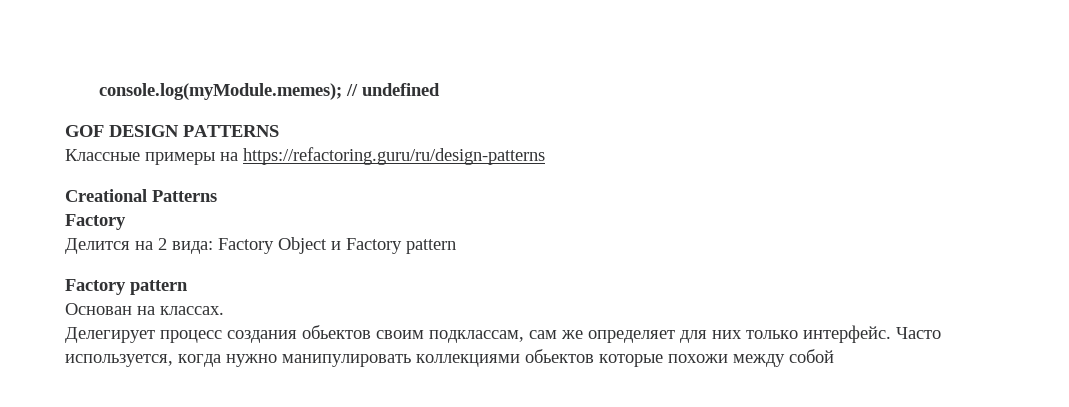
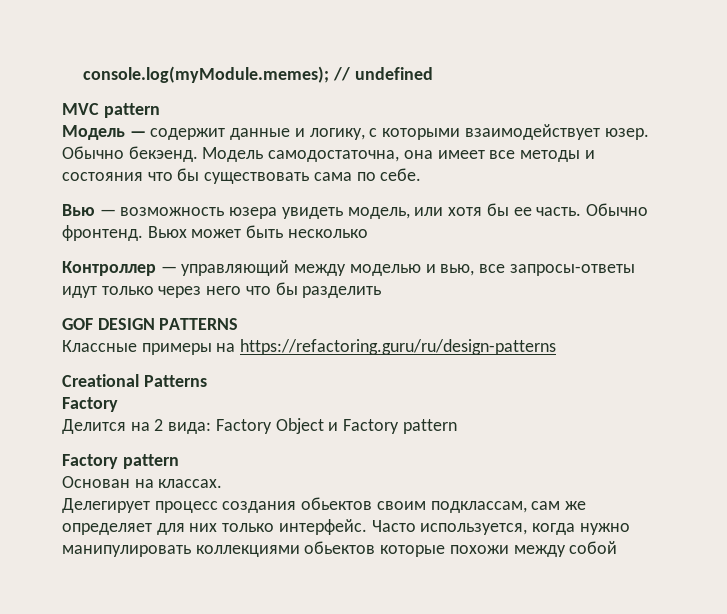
+ MVC pattern
+ Модель — содержит данные и логику, с которыми взаимодействует юзер. Обычно бекэенд. Модель самодостаточна, она имеет все методы и состояния что бы существовать сама по себе.
+ Вью — возможность юзера увидеть модель, или хотя бы ее часть. Обычно фронтенд. Вьюх может быть несколько
+ Контроллер — управляющий между моделью и вью, все запросы-ответы идут только через него что бы разделить

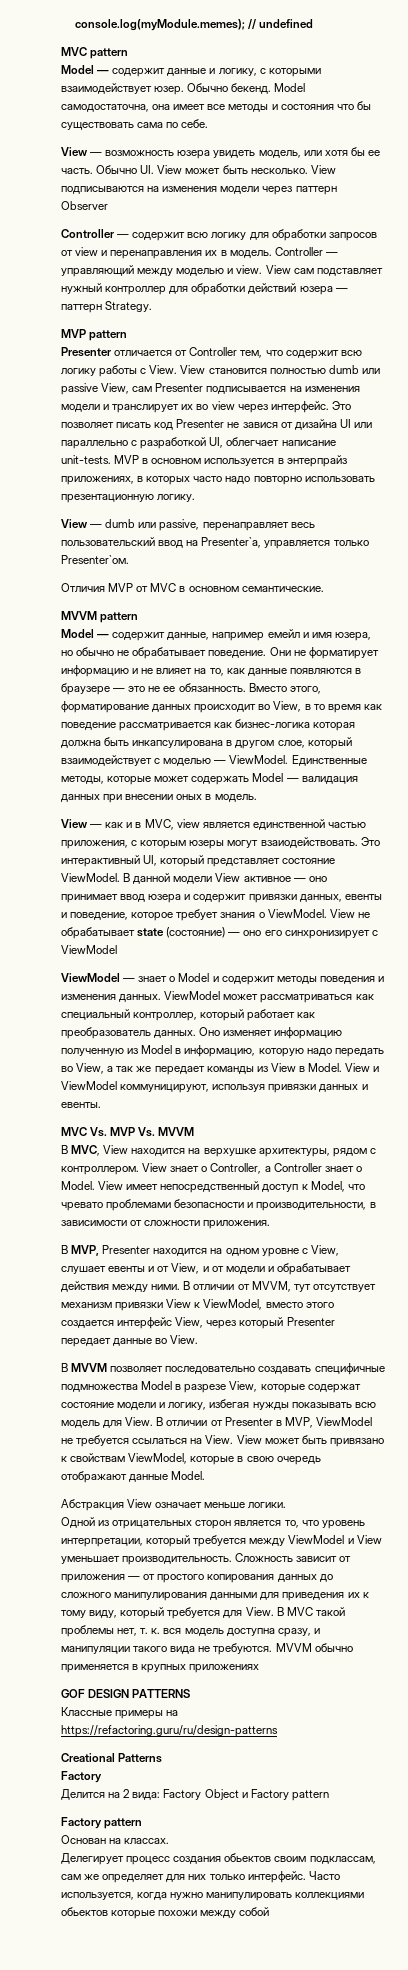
- Модель — содержит данные и логику, с которыми взаимодействует юзер.
+ Model — содержит данные и логику, с которыми взаимодействует юзер.
- Обычно бекэенд. Модель самодостаточна, она имеет все методы и состояния что бы существовать сама по себе.
+ Обычно бекенд. Model самодостаточна, она имеет все методы и состояния что бы существовать сама по себе.
- Вью — возможность юзера увидеть модель, или хотя бы ее часть.
+ View — возможность юзера увидеть модель, или хотя бы ее часть.
- Обычно фронтенд. Вьюх может быть несколько
- Контроллер — управляющий между моделью и вью, все запросы-ответы идут только через него что бы разделить
+ Обычно UI. View может быть несколько. View подписываются на изменения модели через паттерн Observer
+ Controller — содержит всю логику для обработки запросов от view и перенаправления их в модель. Controller — управляющий между моделью и view. View сам подставляет нужный контроллер для обработки действий юзера — паттерн Strategy.
+ MVP pattern
+ Presenter отличается от Controller тем, что содержит всю логику работы с View. View становится полностью dumb или passive View, сам Presenter подписывается на изменения модели и транслирует их во view через интерфейс. Это позволяет писать код Presenter не завися от дизайна UI или параллельно с разработкой UI, облегчает написание unit-tests. MVP в основном используется в энтерпрайз приложениях, в которых часто надо повторно использовать презентационную логику.
+ View — dumb или passive, перенаправляет весь пользовательский ввод на Presenter`a, управляется только Presenter`ом.
+ Отличия MVP от MVC в основном семантические.
+ MVVM pattern
+ Model — содержит данные, например емейл и имя юзера, но обычно не обрабатывает поведение. Они не форматирует информацию и не влияет на то, как данные появляются в браузере — это не ее обязанность. Вместо этого, форматирование данных происходит во View, в то время как поведение рассматривается как бизнес-логика которая должна быть инкапсулирована в другом слое, который взаимодействует с моделью — ViewModel. Единственные методы, которые может содержать Model — валидация данных при внесении оных в модель.
+ View — как и в MVC, view является единственной частью приложения, с которым юзеры могут взаиодействовать. Это интерактивный UI, который представляет состояние ViewModel. В данной модели View активное — оно принимает ввод юзера и содержит привязки данных, евенты и поведение, которое требует знания о ViewModel. View не обрабатывает state (состояние) — оно его синхронизирует с ViewModel
+ ViewModel — знает о Model и содержит методы поведения и изменения данных. ViewModel может рассматриваться как специальный контроллер, который работает как преобразователь данных. Оно изменяет информацию полученную из Model в информацию, которую надо передать во View, а так же передает команды из View в Model. View и ViewModel коммуницируют, используя привязки данных и евенты.
+ MVC Vs. MVP Vs. MVVM
+ В MVC, View находится на верхушке архитектуры, рядом с контроллером. View знает о Controller, а Controller знает о Model. View имеет непосредственный доступ к Model, что чревато проблемами безопасности и производительности, в зависимости от сложности приложения.
+ В MVP, Presenter находится на одном уровне с View, слушает евенты и от View, и от модели и обрабатывает действия между ними. В отличии от MVVM, тут отсутствует механизм привязки View к ViewModel, вместо этого создается интерфейс View, через который Presenter передает данные во View.
+ В MVVM позволяет последовательно создавать специфичные подмножества Model в разрезе View, которые содержат состояние модели и логику, избегая нужды показывать всю модель для View. В отличии от Presenter в MVP, ViewModel не требуется ссылаться на View. View может быть привязано к свойствам ViewModel, которые в свою очередь отображают данные Model.
+ Абстракция View означает меньше логики.
+ Одной из отрицательных сторон является то, что уровень интерпретации, который требуется между ViewModel и View уменьшает производительность. Сложность зависит от приложения — от простого копирования данных до сложного манипулирования данными для приведения их к тому виду, который требуется для View. В MVC такой проблемы нет, т. к. вся модель доступна сразу, и манипуляции такого вида не требуются. MVVM обычно применяется в крупных приложениях

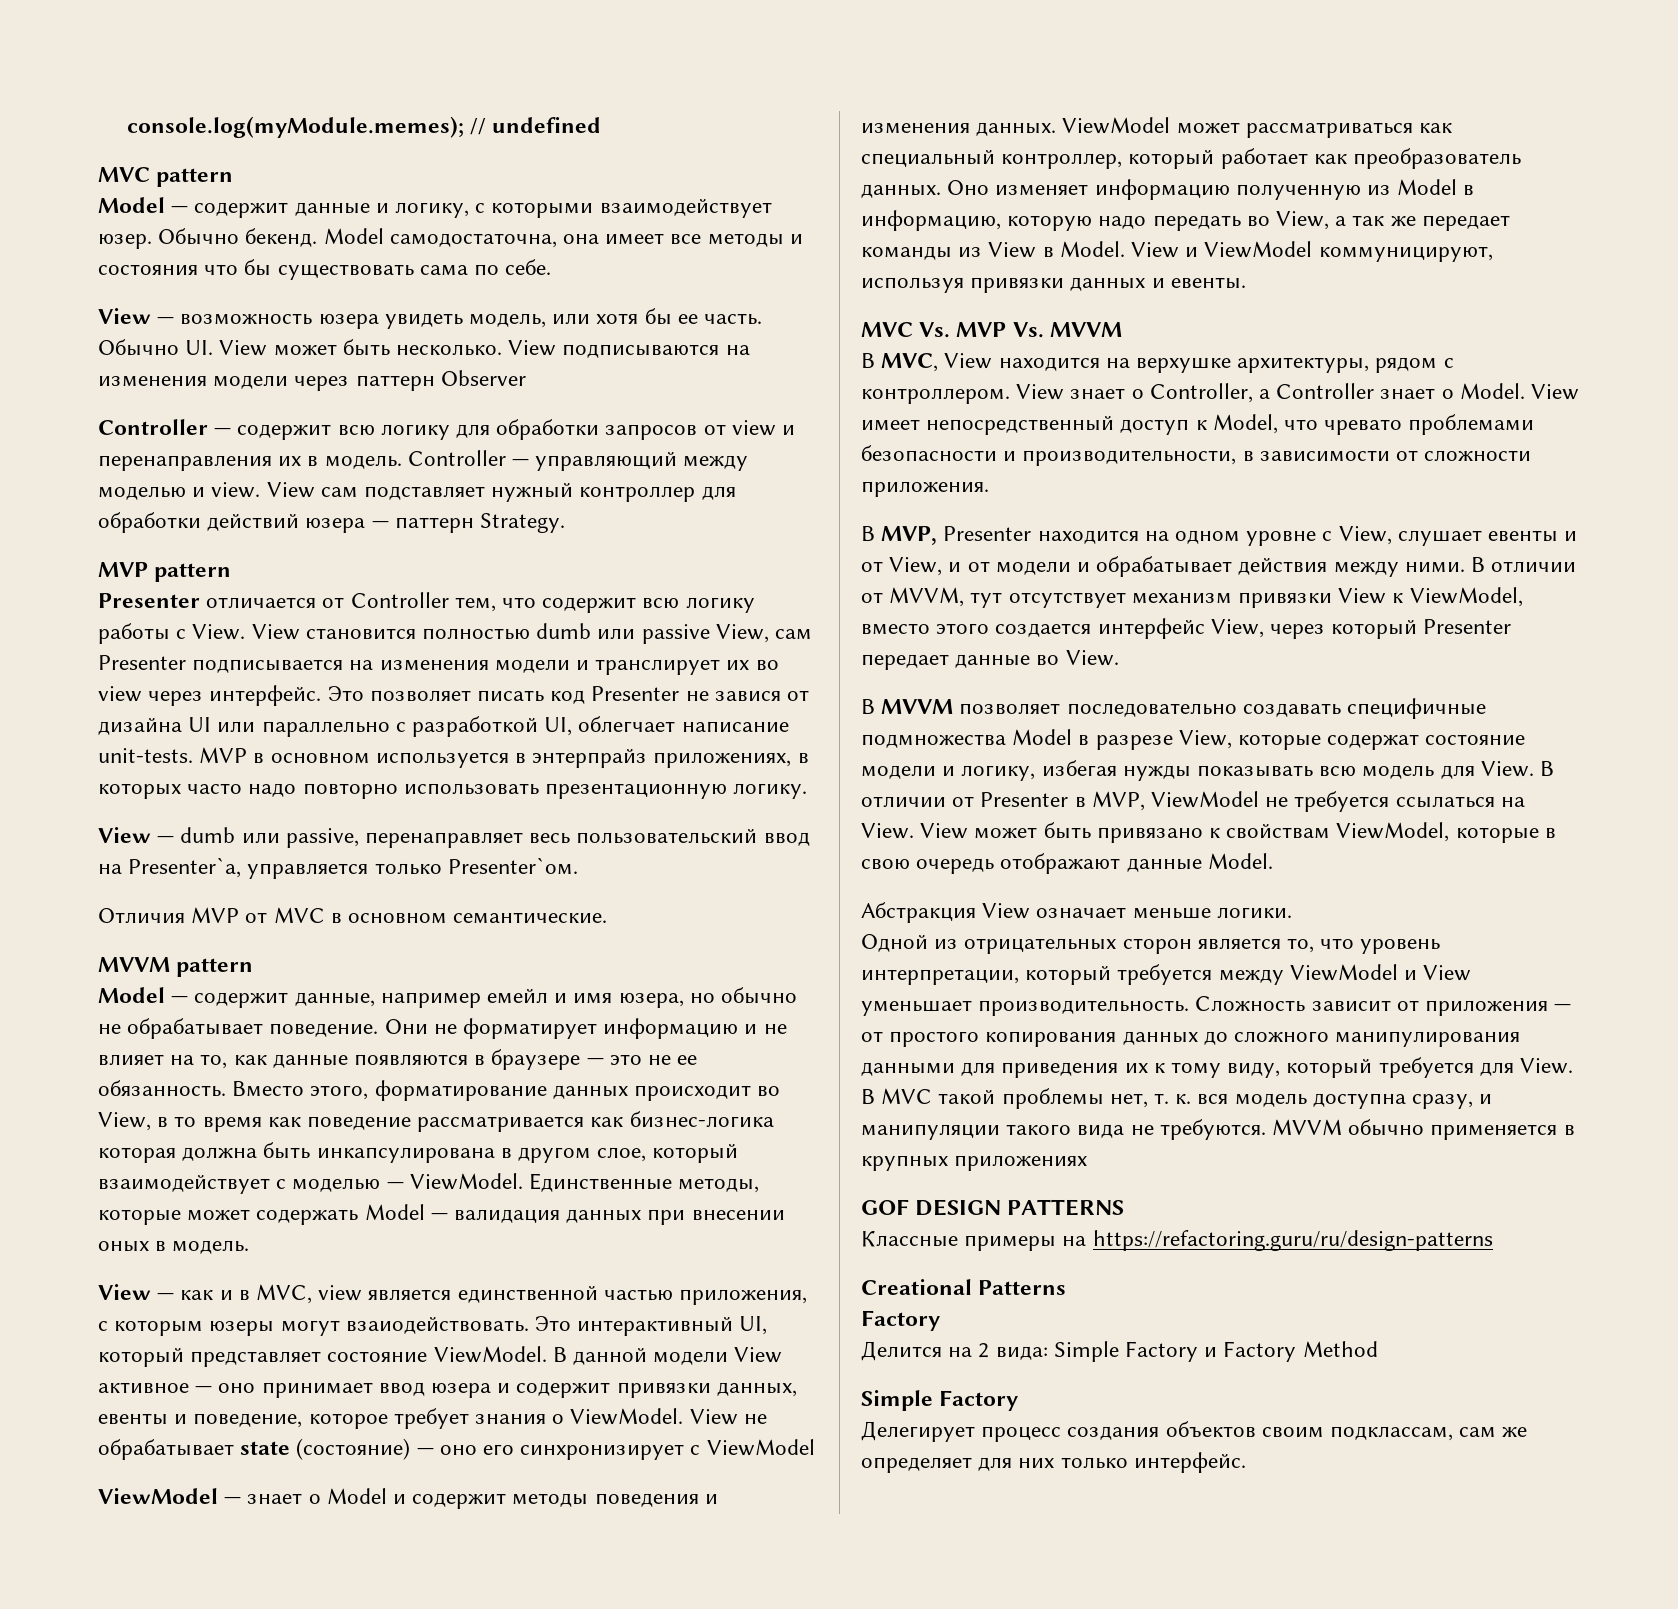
- Делится на 2 вида: Factory Object и Factory pattern
- Factory pattern
- Основан на классах.
+ Делится на 2 вида: Simple Factory и Factory Method
+ Simple Factory
- Делегирует процесс создания обьектов своим подклассам, сам же определяет для них только интерфейс. Часто используется, когда нужно манипулировать коллекциями обьектов которые похожи между собой
+ Делегирует процесс создания объектов своим подклассам, сам же определяет для них только интерфейс.

